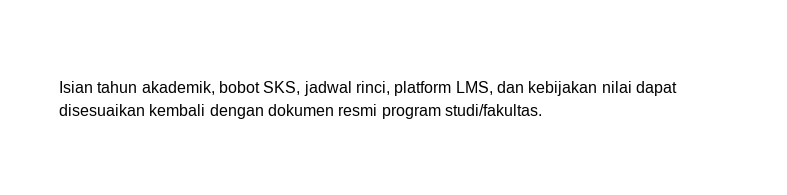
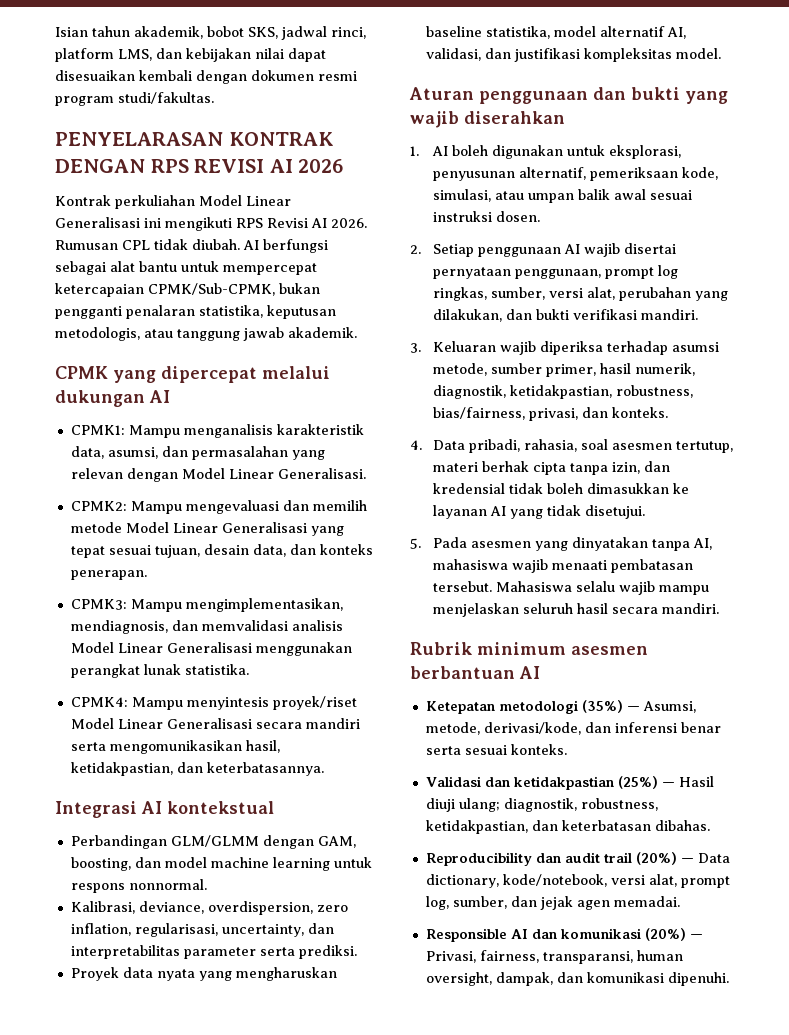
+ PENYELARASAN KONTRAK DENGAN RPS REVISI AI 2026
+ Kontrak perkuliahan Model Linear Generalisasi ini mengikuti RPS Revisi AI 2026. Rumusan CPL tidak diubah. AI berfungsi sebagai alat bantu untuk mempercepat ketercapaian CPMK/Sub-CPMK, bukan pengganti penalaran statistika, keputusan metodologis, atau tanggung jawab akademik.
+ CPMK yang dipercepat melalui dukungan AI
+ CPMK1: Mampu menganalisis karakteristik data, asumsi, dan permasalahan yang relevan dengan Model Linear Generalisasi.
+ CPMK2: Mampu mengevaluasi dan memilih metode Model Linear Generalisasi yang tepat sesuai tujuan, desain data, dan konteks penerapan.
+ CPMK3: Mampu mengimplementasikan, mendiagnosis, dan memvalidasi analisis Model Linear Generalisasi menggunakan perangkat lunak statistika.
+ CPMK4: Mampu menyintesis proyek/riset Model Linear Generalisasi secara mandiri serta mengomunikasikan hasil, ketidakpastian, dan keterbatasannya.
+ Integrasi AI kontekstual
+ Perbandingan GLM/GLMM dengan GAM, boosting, dan model machine learning untuk respons nonnormal.
+ Kalibrasi, deviance, overdispersion, zero inflation, regularisasi, uncertainty, dan interpretabilitas parameter serta prediksi.
+ Proyek data nyata yang mengharuskan baseline statistika, model alternatif AI, validasi, dan justifikasi kompleksitas model.
+ Aturan penggunaan dan bukti yang wajib diserahkan
+ 1. AI boleh digunakan untuk eksplorasi, penyusunan alternatif, pemeriksaan kode, simulasi, atau umpan balik awal sesuai instruksi dosen.
+ 2. Setiap penggunaan AI wajib disertai pernyataan penggunaan, prompt log ringkas, sumber, versi alat, perubahan yang dilakukan, dan bukti verifikasi mandiri.
+ 3. Keluaran wajib diperiksa terhadap asumsi metode, sumber primer, hasil numerik, diagnostik, ketidakpastian, robustness, bias/fairness, privasi, dan konteks.
+ 4. Data pribadi, rahasia, soal asesmen tertutup, materi berhak cipta tanpa izin, dan kredensial tidak boleh dimasukkan ke layanan AI yang tidak disetujui.
+ 5. Pada asesmen yang dinyatakan tanpa AI, mahasiswa wajib menaati pembatasan tersebut. Mahasiswa selalu wajib mampu menjelaskan seluruh hasil secara mandiri.
+ Rubrik minimum asesmen berbantuan AI
+ Ketepatan metodologi (35%) — Asumsi, metode, derivasi/kode, dan inferensi benar serta sesuai konteks.
+ Validasi dan ketidakpastian (25%) — Hasil diuji ulang; diagnostik, robustness, ketidakpastian, dan keterbatasan dibahas.
+ Reproducibility dan audit trail (20%) — Data dictionary, kode/notebook, versi alat, prompt log, sumber, dan jejak agen memadai.
+ Responsible AI dan komunikasi (20%) — Privasi, fairness, transparansi, human oversight, dampak, dan komunikasi dipenuhi.

